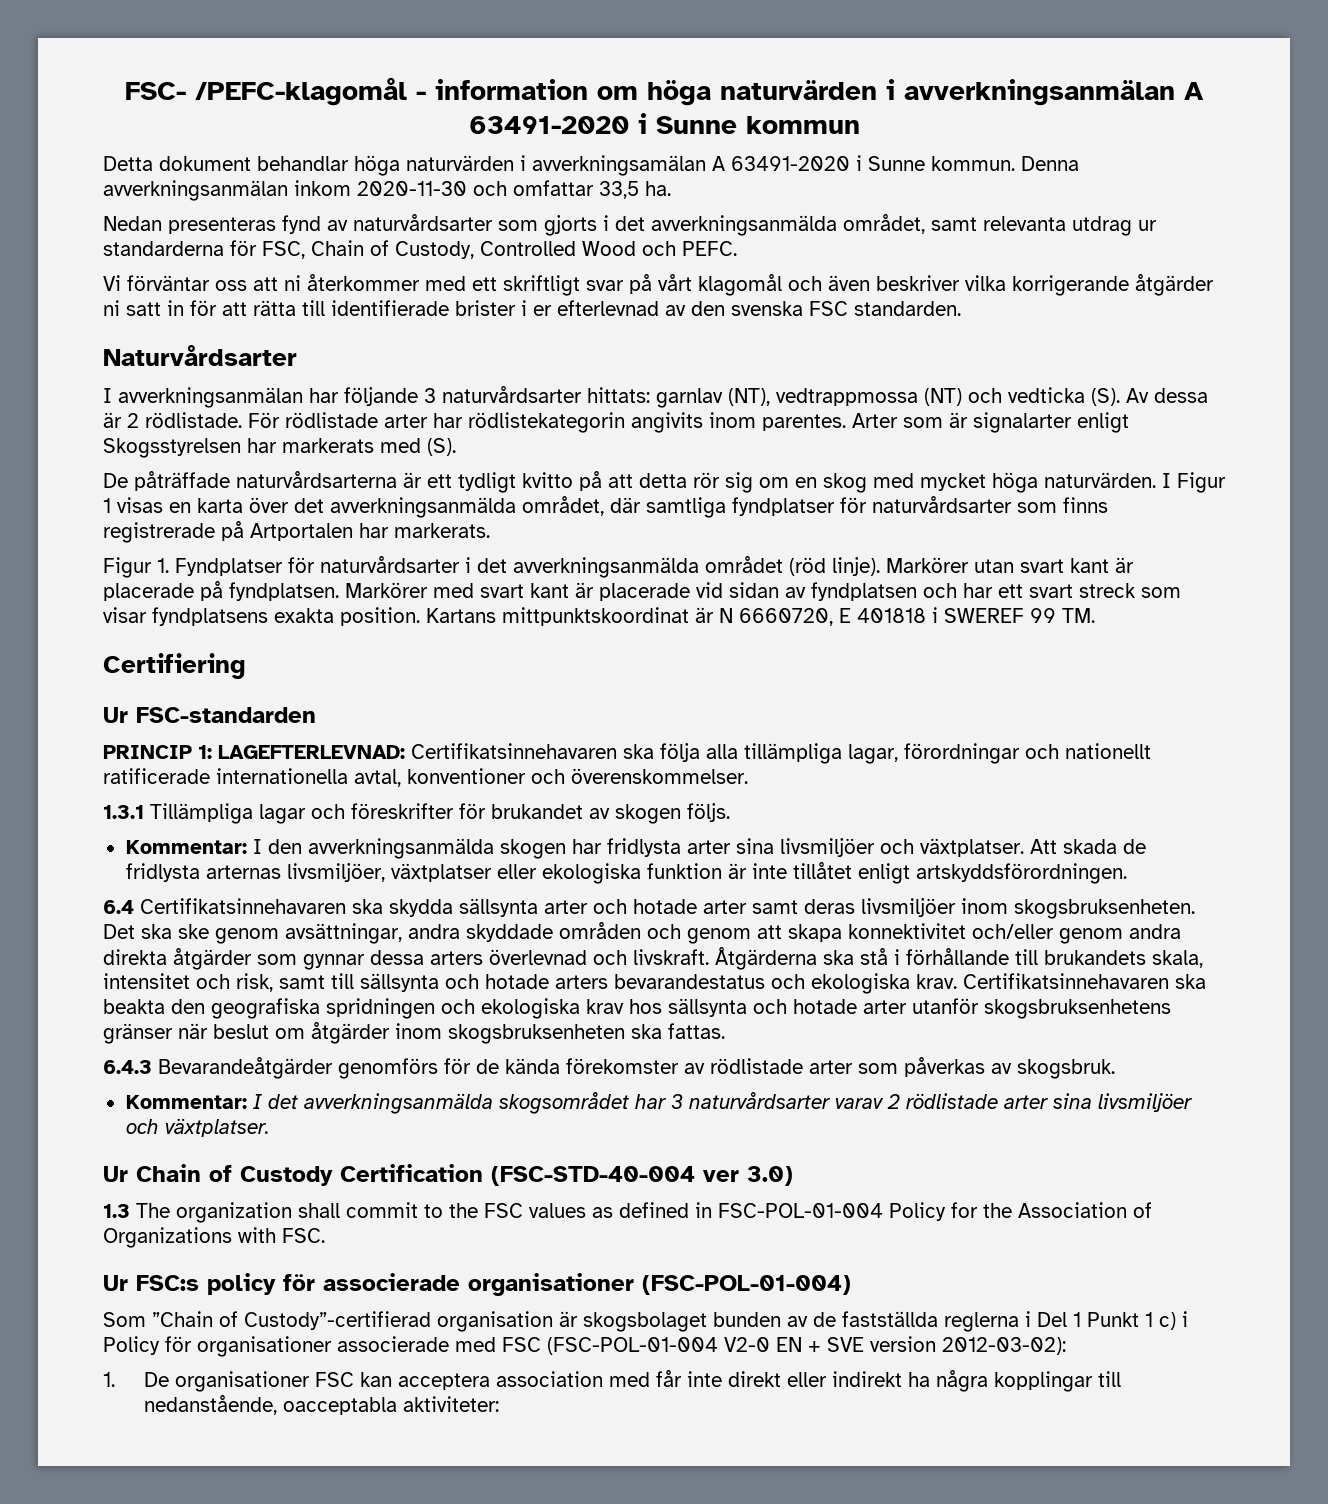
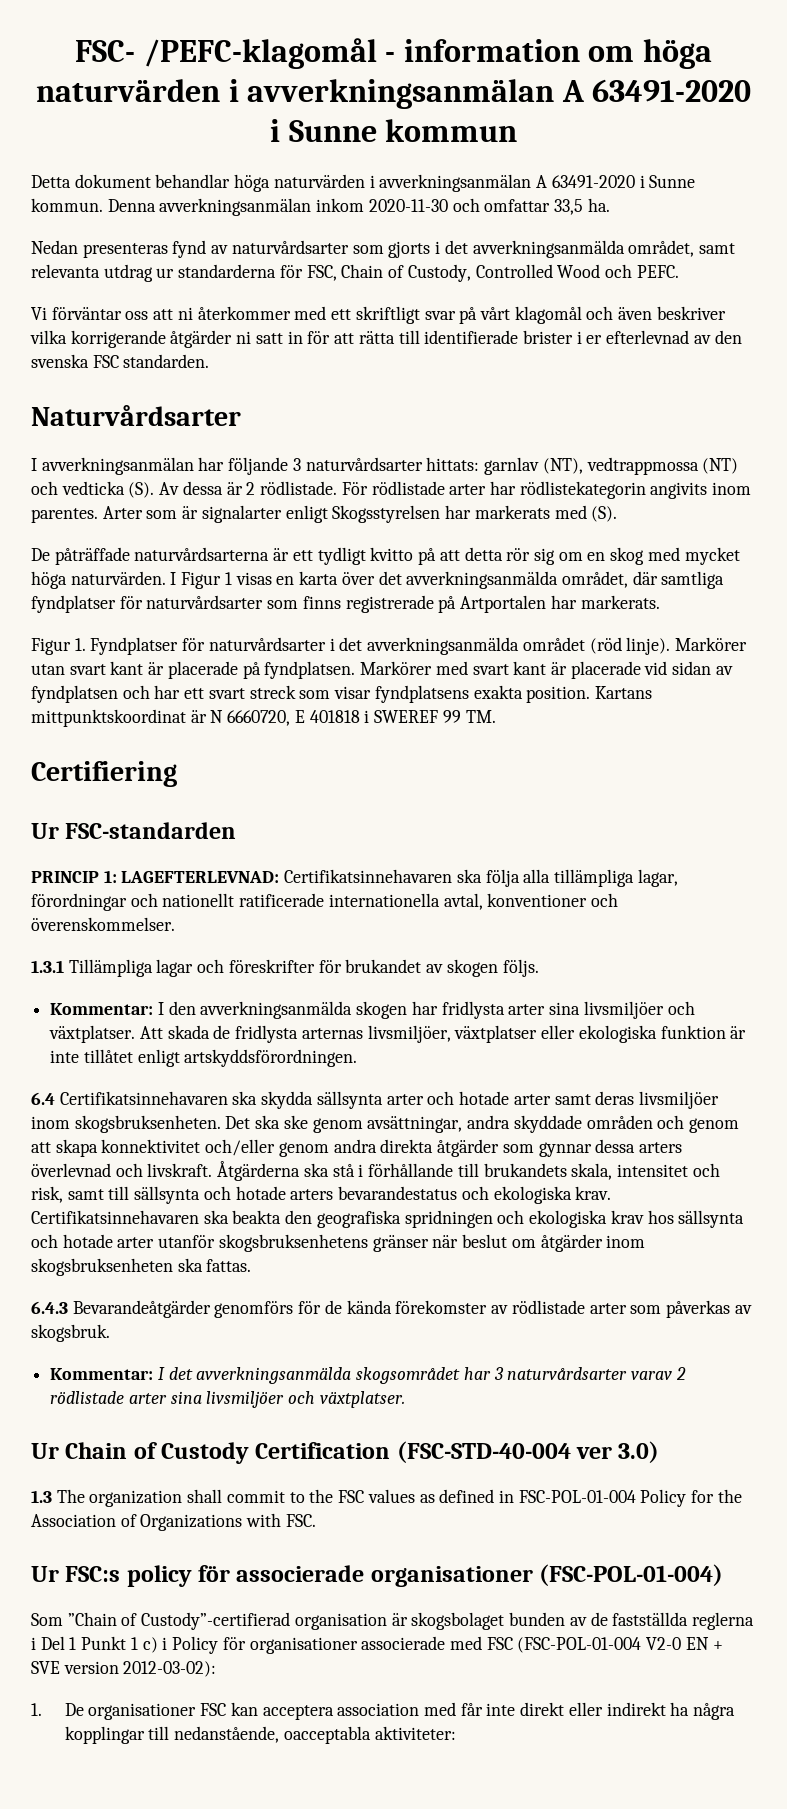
- Detta dokument behandlar höga naturvärden i avverkningsamälan A 63491-2020 i Sunne kommun.
+ Detta dokument behandlar höga naturvärden i avverkningsanmälan A 63491-2020 i Sunne kommun.

